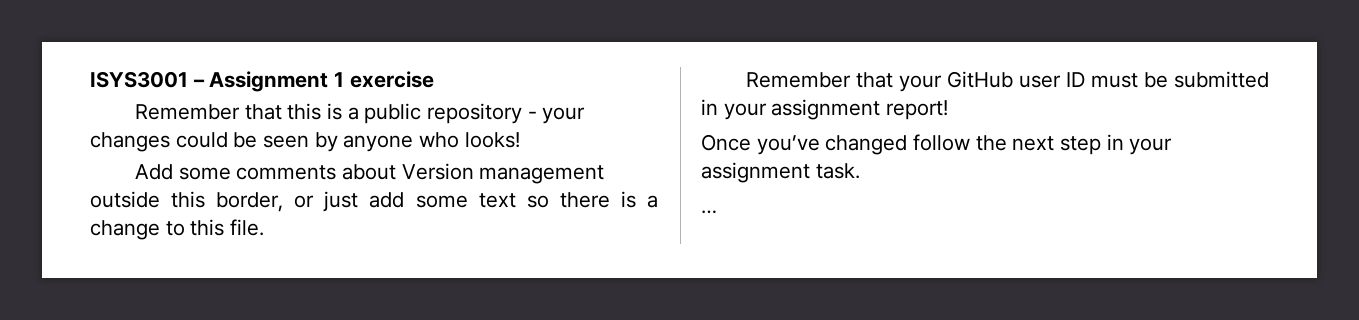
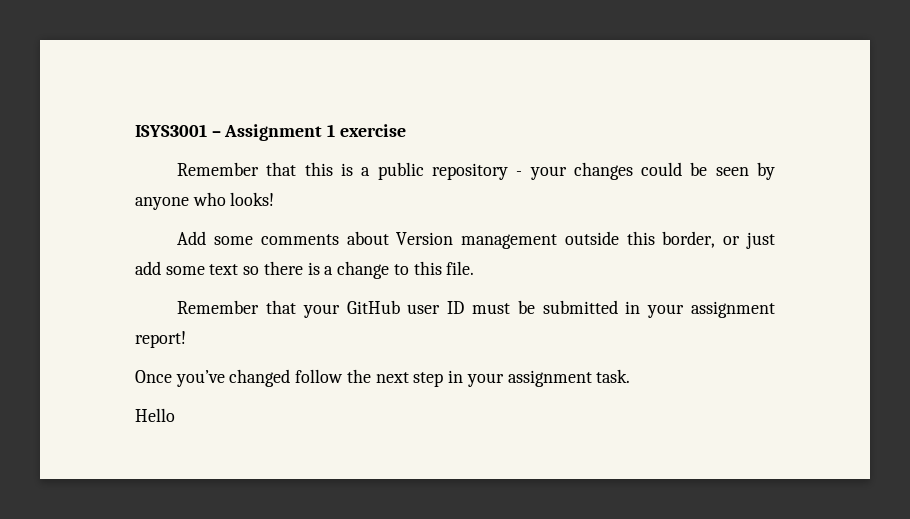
- …
+ Hello

